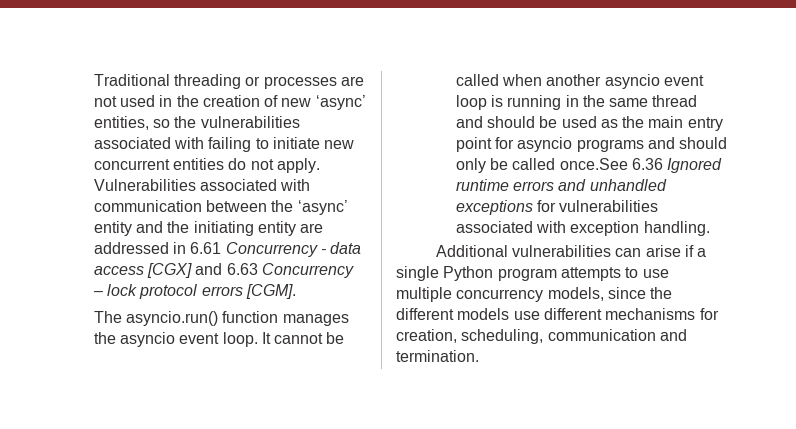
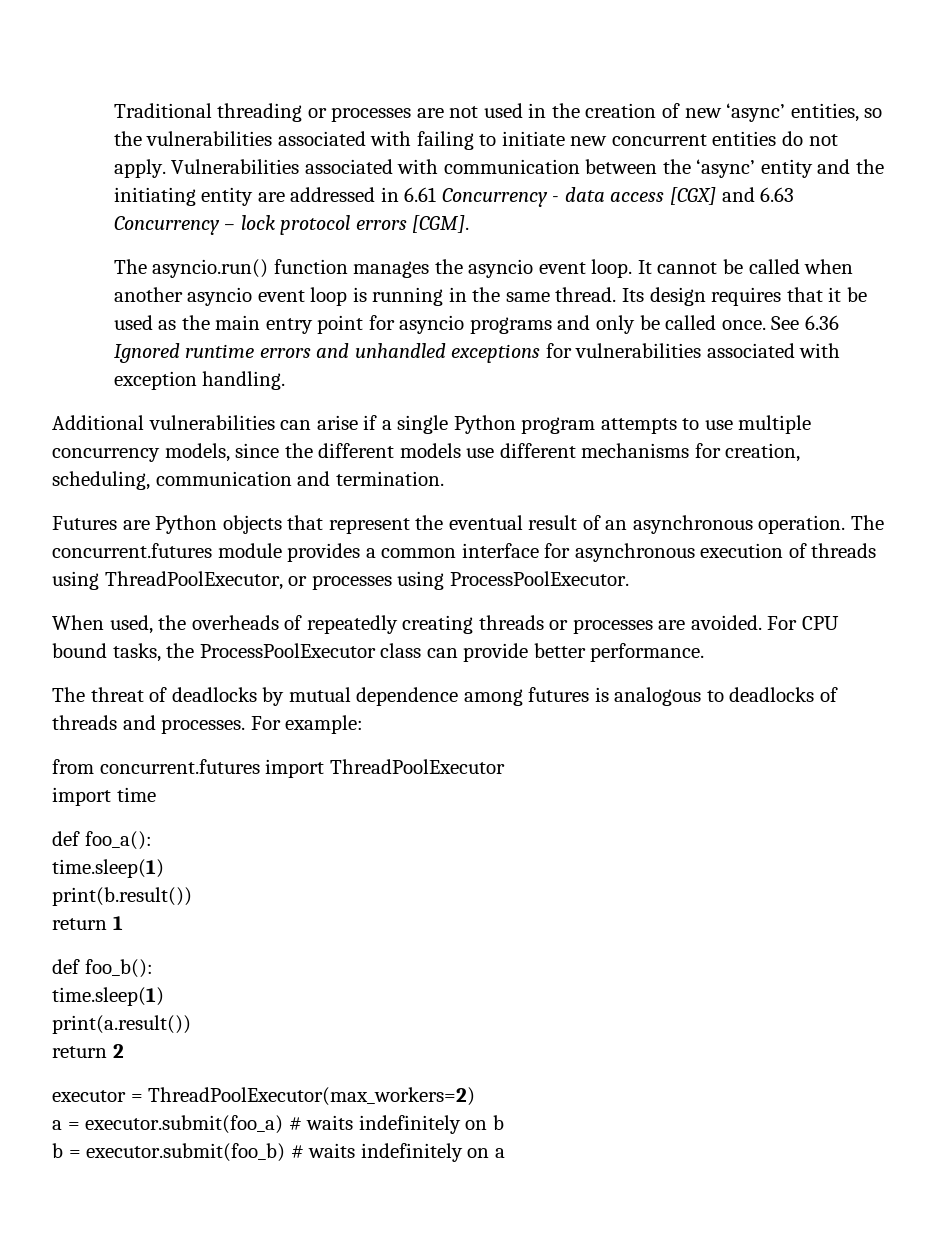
- It cannot be called when another asyncio event loop is running in the same thread and should be used as the main entry point for asyncio programs and should only be called once.See 6.36 Ignored runtime errors and unhandled exceptions for vulnerabilities associated with exception handling.
+ It cannot be called when another asyncio event loop is running in the same thread. Its design requires that it be used as the main entry point for asyncio programs and only be called once. See 6.36 Ignored runtime errors and unhandled exceptions for vulnerabilities associated with exception handling.
+ Futures are Python objects that represent the eventual result of an asynchronous operation. The concurrent.futures module provides a common interface for asynchronous execution of threads using ThreadPoolExecutor, or processes using ProcessPoolExecutor.
+ When used, the overheads of repeatedly creating threads or processes are avoided. For CPU bound tasks, the ProcessPoolExecutor class can provide better performance.
+ The threat of deadlocks by mutual dependence among futures is analogous to deadlocks of threads and processes. For example:
+ from concurrent.futures import ThreadPoolExecutor
+ import time
+ def foo_a():
+ time.sleep(1)
+ print(b.result())
+ return 1
+ def foo_b():
+ time.sleep(1)
+ print(a.result())
+ return 2
+ executor = ThreadPoolExecutor(max_workers=2)
+ a = executor.submit(foo_a) # waits indefinitely on b
+ b = executor.submit(foo_b) # waits indefinitely on a

